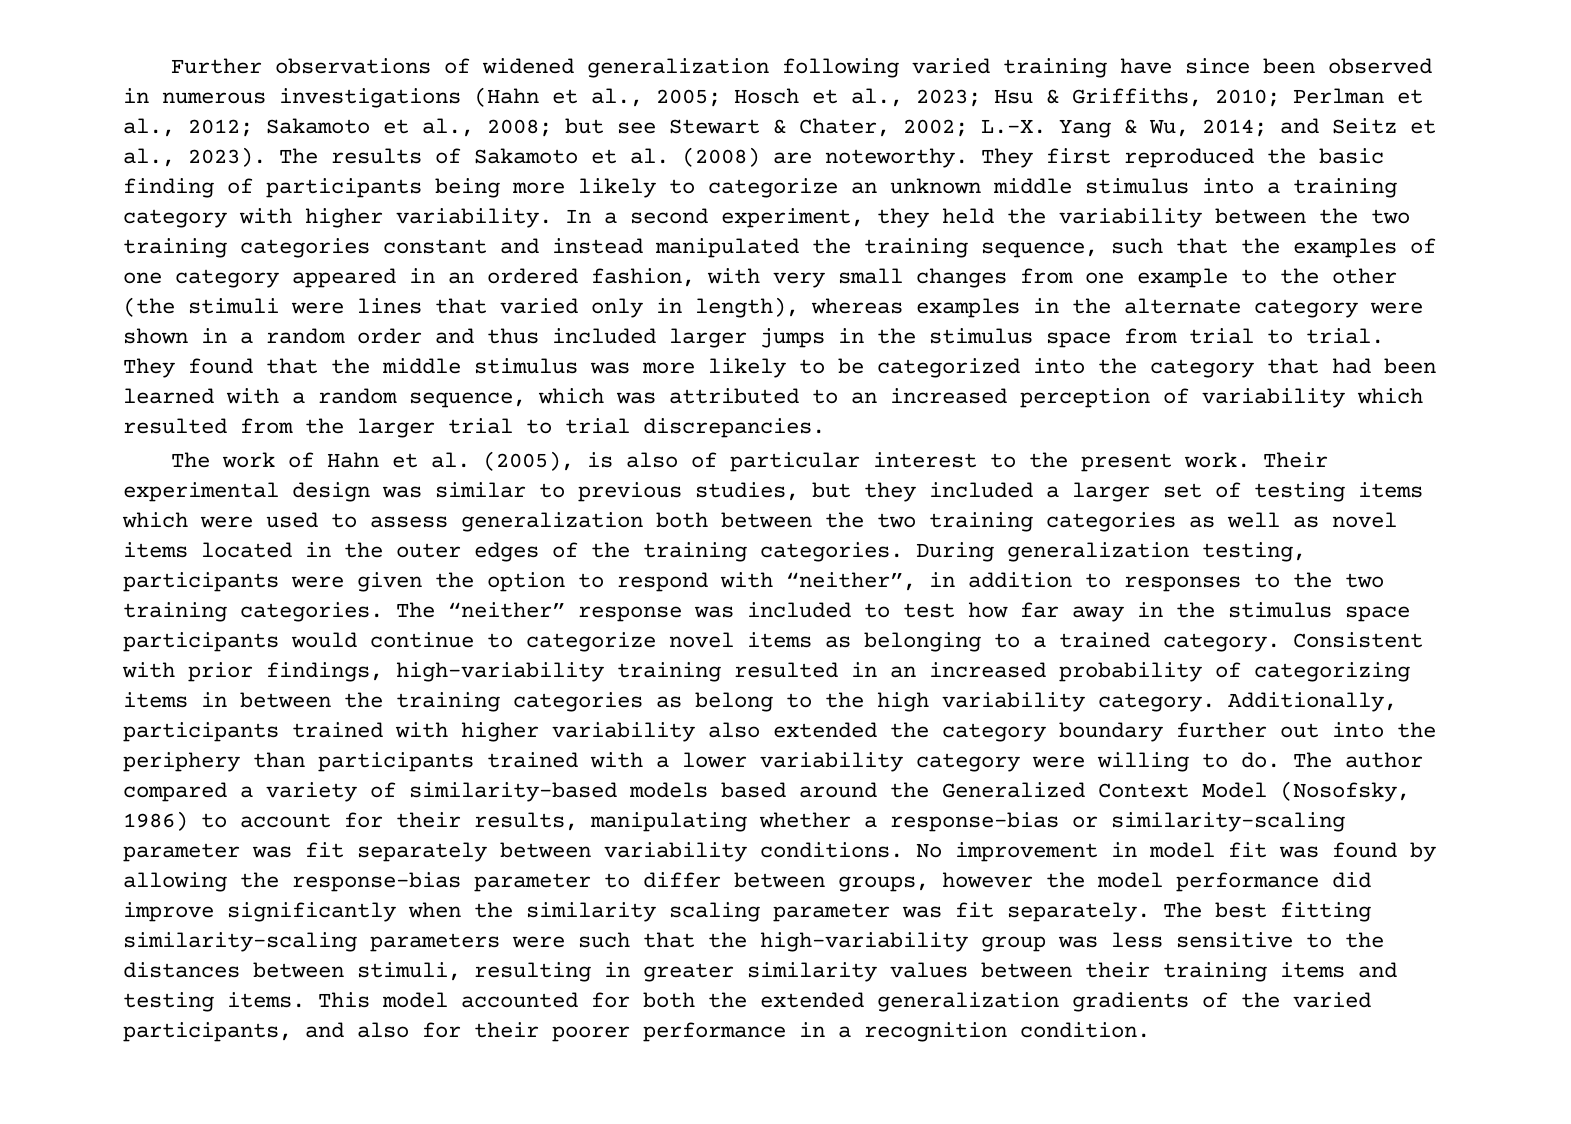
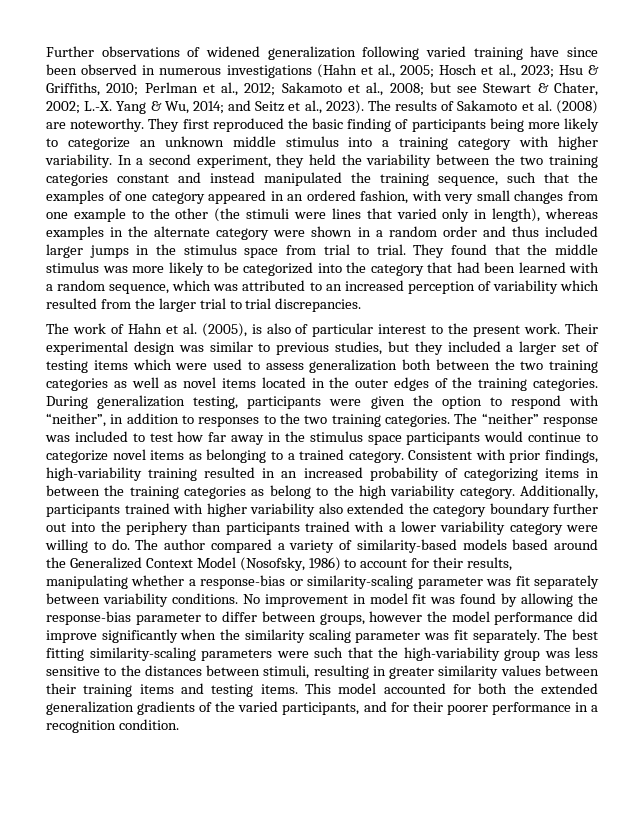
- This model accounted for both the extended generalization gradients of the varied participants, and also for their poorer performance in a recognition condition.
+ This model accounted for both the extended generalization gradients of the varied participants, and for their poorer performance in a recognition condition.

